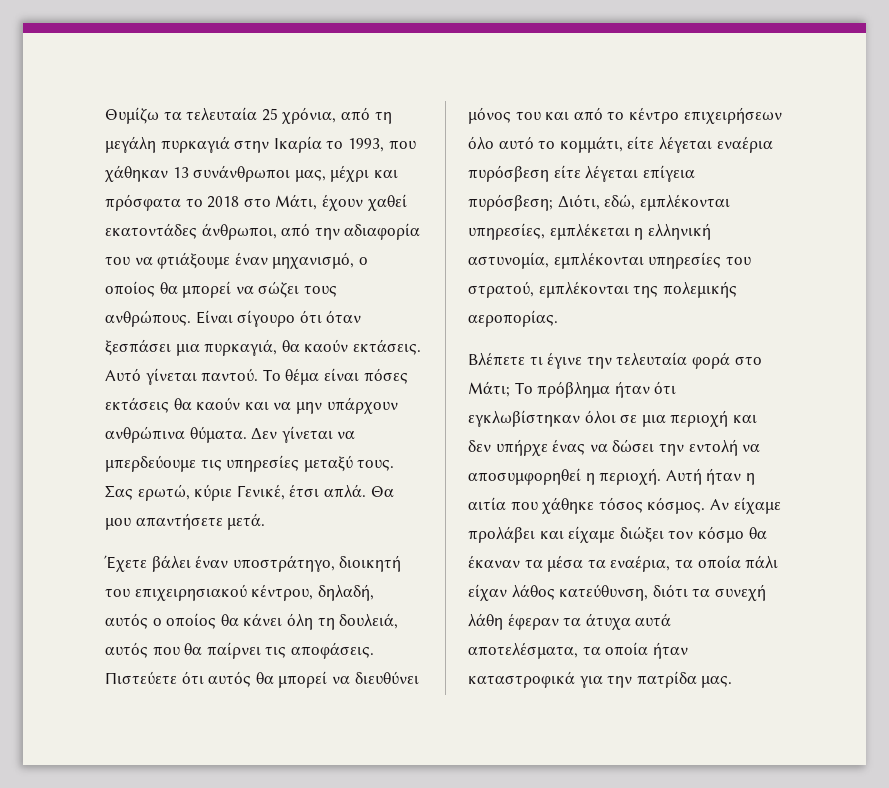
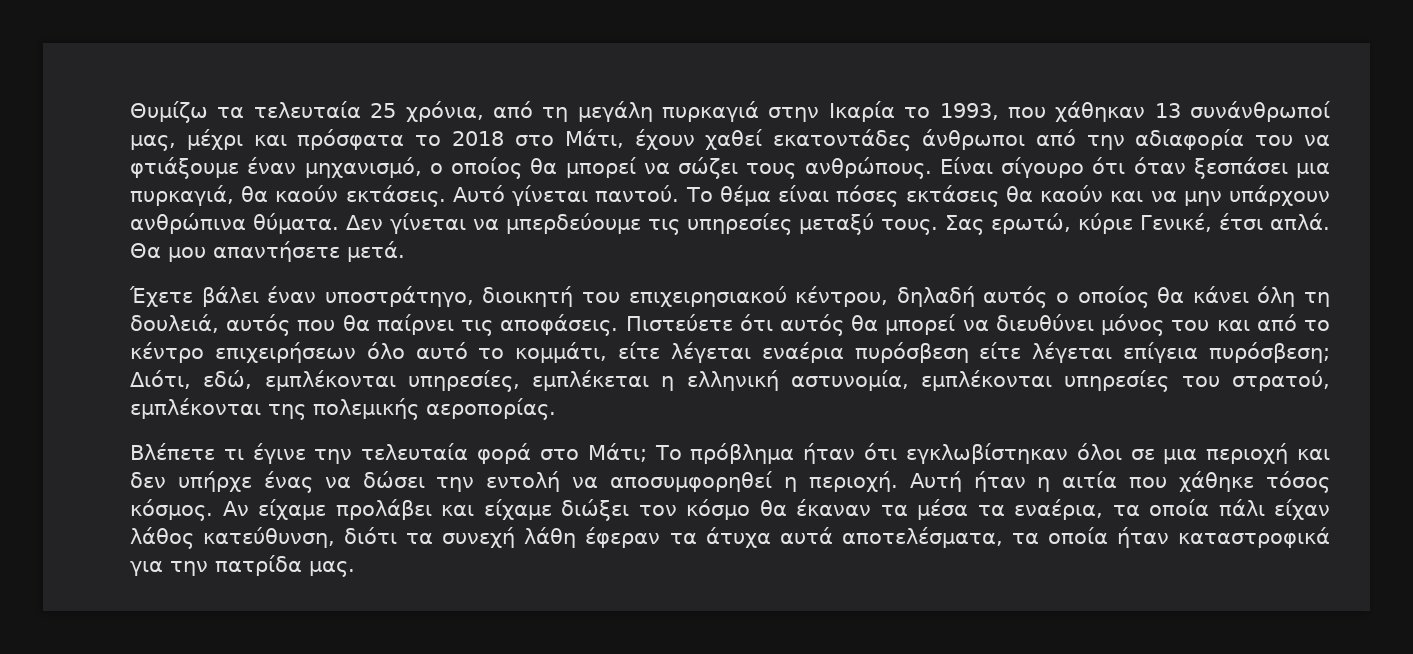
- Θυμίζω τα τελευταία 25 χρόνια, από τη μεγάλη πυρκαγιά στην Ικαρία το 1993, που χάθηκαν 13 συνάνθρωποι μας, μέχρι και πρόσφατα το 2018 στο Μάτι, έχουν χαθεί εκατοντάδες άνθρωποι, από την αδιαφορία του να φτιάξουμε έναν μηχανισμό, ο οποίος θα μπορεί να σώζει τους ανθρώπους.
+ Θυμίζω τα τελευταία 25 χρόνια, από τη μεγάλη πυρκαγιά στην Ικαρία το 1993, που χάθηκαν 13 συνάνθρωποί μας, μέχρι και πρόσφατα το 2018 στο Μάτι, έχουν χαθεί εκατοντάδες άνθρωποι από την αδιαφορία του να φτιάξουμε έναν μηχανισμό, ο οποίος θα μπορεί να σώζει τους ανθρώπους.
- Έχετε βάλει έναν υποστράτηγο, διοικητή του επιχειρησιακού κέντρου, δηλαδή, αυτός ο οποίος θα κάνει όλη τη δουλειά, αυτός που θα παίρνει τις αποφάσεις.
+ Έχετε βάλει έναν υποστράτηγο, διοικητή του επιχειρησιακού κέντρου, δηλαδή αυτός ο οποίος θα κάνει όλη τη δουλειά, αυτός που θα παίρνει τις αποφάσεις.

